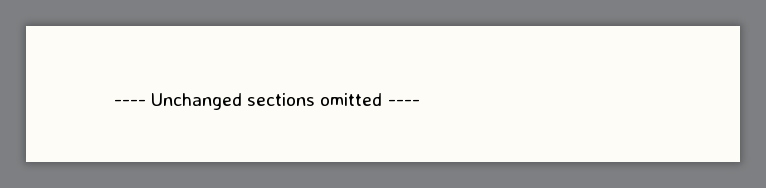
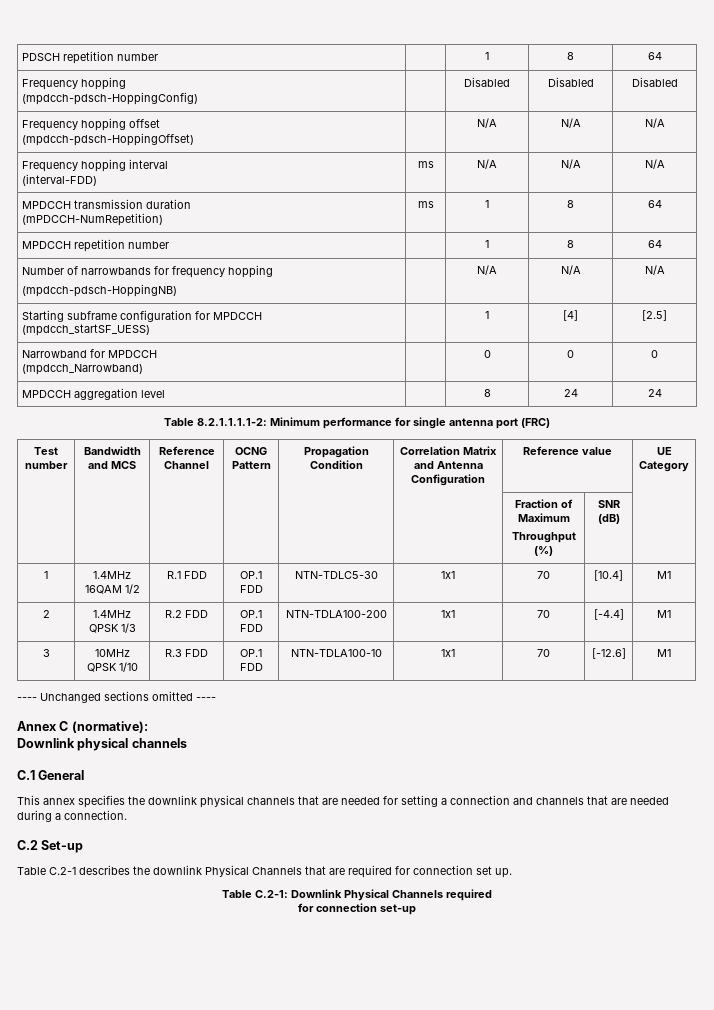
+ PDSCH repetition number | | 1 | 8 | 64
+ Frequency hopping
+ (mpdcch-pdsch-HoppingConfig) | | Disabled | Disabled | Disabled
+ Frequency hopping offset
+ (mpdcch-pdsch-HoppingOffset) | | N/A | N/A | N/A
+ Frequency hopping interval
+ (interval-FDD) | ms | N/A | N/A | N/A
+ MPDCCH transmission duration
+ (mPDCCH-NumRepetition) | ms | 1 | 8 | 64
+ MPDCCH repetition number | | 1 | 8 | 64
+ Number of narrowbands for frequency hopping
+ (mpdcch-pdsch-HoppingNB) | | N/A | N/A | N/A
+ Starting subframe configuration for MPDCCH
+ (mpdcch_startSF_UESS) | | 1 | [4] | [2.5]
+ Narrowband for MPDCCH
+ (mpdcch_Narrowband) | | 0 | 0 | 0
+ MPDCCH aggregation level | | 8 | 24 | 24
+ Table 8.2.1.1.1.1-2: Minimum performance for single antenna port (FRC)
+ Test number | Bandwidth and MCS | Reference Channel | OCNG Pattern | Propagation Condition | Correlation Matrix and Antenna Configuration | Reference value | UE Category
+ | | | | | | Fraction of Maximum
+ Throughput (%) | SNR (dB) |
+ 1 | 1.4MHz 16QAM 1/2 | R.1 FDD | OP.1 FDD | NTN-TDLC5-30 | 1x1 | 70 | [10.4] | M1
+ 2 | 1.4MHz QPSK 1/3 | R.2 FDD | OP.1 FDD | NTN-TDLA100-200 | 1x1 | 70 | [-4.4] | M1
+ 3 | 10MHz QPSK 1/10 | R.3 FDD | OP.1 FDD | NTN-TDLA100-10 | 1x1 | 70 | [-12.6] | M1
+ Annex C (normative):
+ Downlink physical channels
+ C.1 General
+ This annex specifies the downlink physical channels that are needed for setting a connection and channels that are needed during a connection.
+ C.2 Set-up
+ Table C.2-1 describes the downlink Physical Channels that are required for connection set up.
+ Table C.2-1: Downlink Physical Channels required
+ for connection set-up

